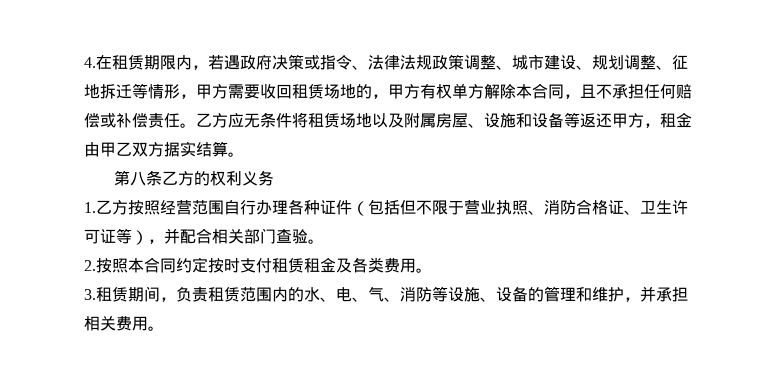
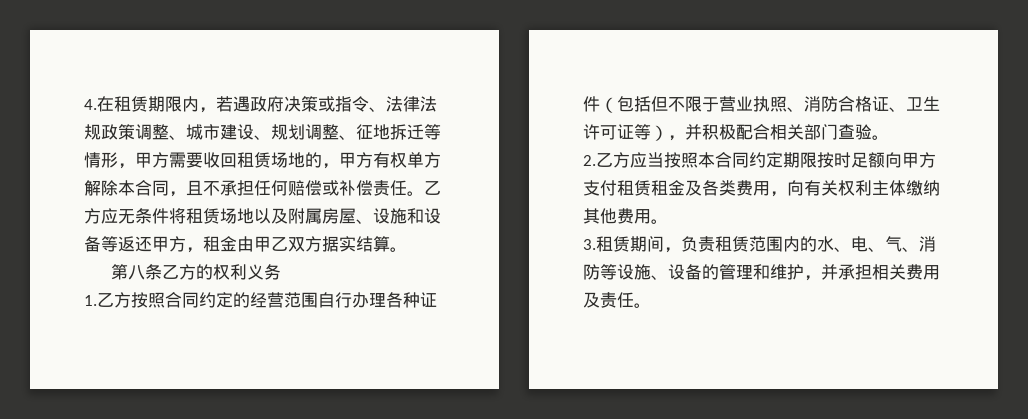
- 1.乙方按照经营范围自行办理各种证件（包括但不限于营业执照、消防合格证、卫生许可证等），并配合相关部门查验。
+ 1.乙方按照合同约定的经营范围自行办理各种证件（包括但不限于营业执照、消防合格证、卫生许可证等），并积极配合相关部门查验。
- 2.按照本合同约定按时支付租赁租金及各类费用。
+ 2.乙方应当按照本合同约定期限按时足额向甲方支付租赁租金及各类费用，向有关权利主体缴纳其他费用。
- 3.租赁期间，负责租赁范围内的水、电、气、消防等设施、设备的管理和维护，并承担相关费用。
+ 3.租赁期间，负责租赁范围内的水、电、气、消防等设施、设备的管理和维护，并承担相关费用及责任。

